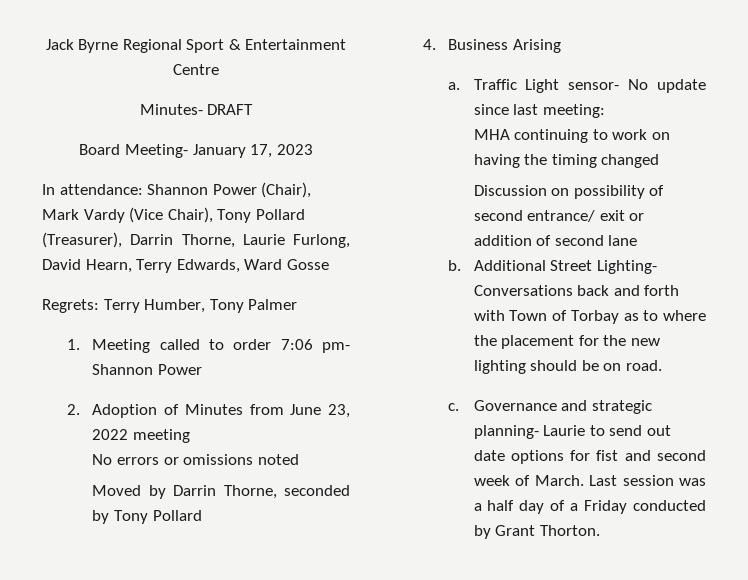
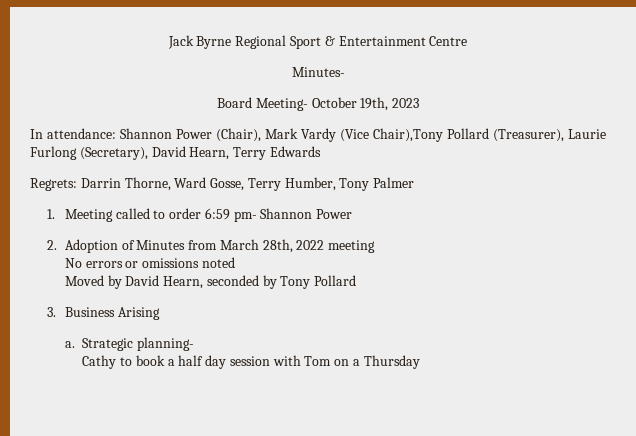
- Minutes- DRAFT
+ Minutes-
- Board Meeting- January 17, 2023
+ Board Meeting- October 19th, 2023
- In attendance: Shannon Power (Chair), Mark Vardy (Vice Chair), Tony Pollard (Treasurer), Darrin Thorne, Laurie Furlong, David Hearn, Terry Edwards, Ward Gosse
- Regrets: Terry Humber, Tony Palmer
+ In attendance: Shannon Power (Chair), Mark Vardy (Vice Chair),Tony Pollard (Treasurer), Laurie Furlong (Secretary), David Hearn, Terry Edwards
+ Regrets: Darrin Thorne, Ward Gosse, Terry Humber, Tony Palmer
- 1. Meeting called to order 7:06 pm- Shannon Power
+ 1. Meeting called to order 6:59 pm- Shannon Power
- 2. Adoption of Minutes from June 23, 2022 meeting
+ 2. Adoption of Minutes from March 28th, 2022 meeting
- Moved by Darrin Thorne, seconded by Tony Pollard
+ Moved by David Hearn, seconded by Tony Pollard
- 4. Business Arising
+ 3. Business Arising
- Traffic Light sensor- No update since last meeting:
- MHA continuing to work on having the timing changed
- Discussion on possibility of second entrance/ exit or addition of second lane
- b. Additional Street Lighting- Conversations back and forth with Town of Torbay as to where the placement for the new lighting should be on road.
- c. Governance and strategic planning- Laurie to send out date options for fist and second week of March. Last session was a half day of a Friday conducted by Grant Thorton.
+ Strategic planning-
+ Cathy to book a half day session with Tom on a Thursday

